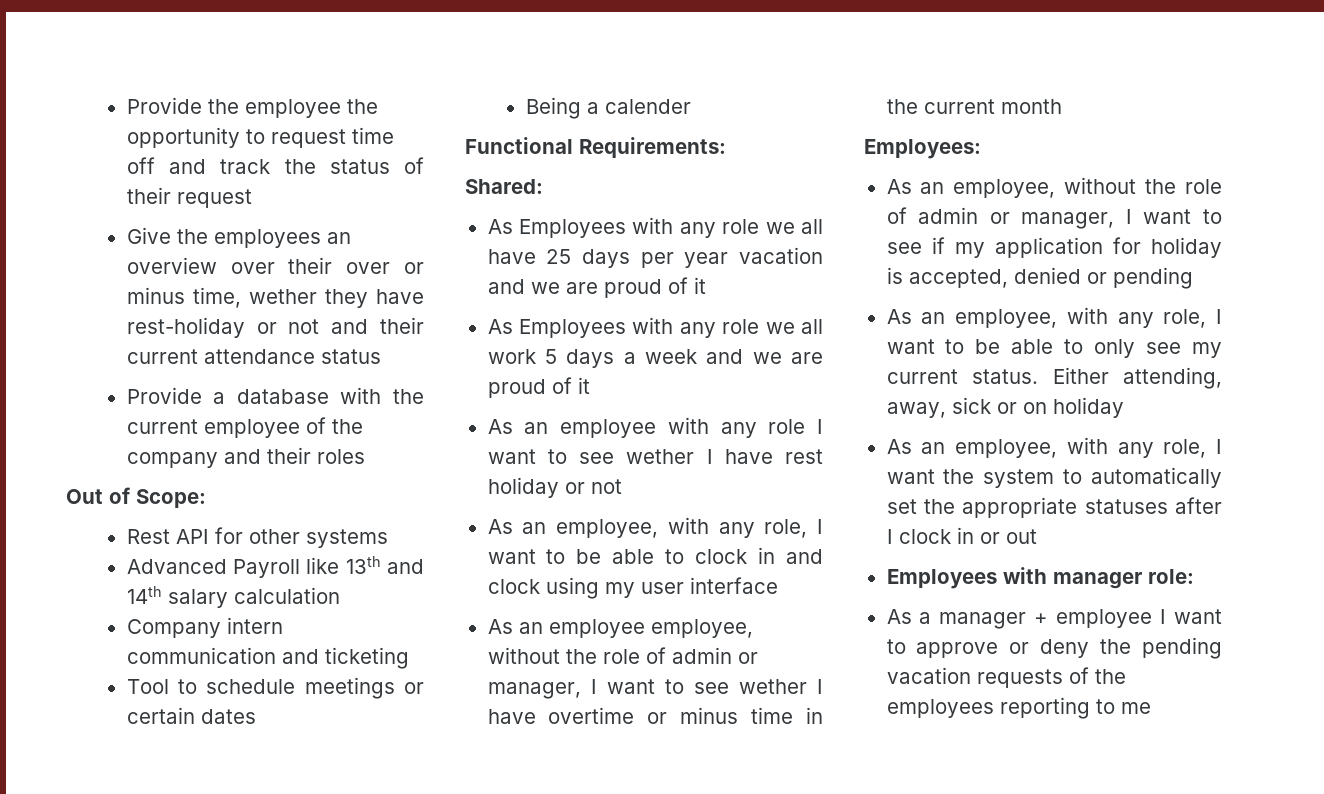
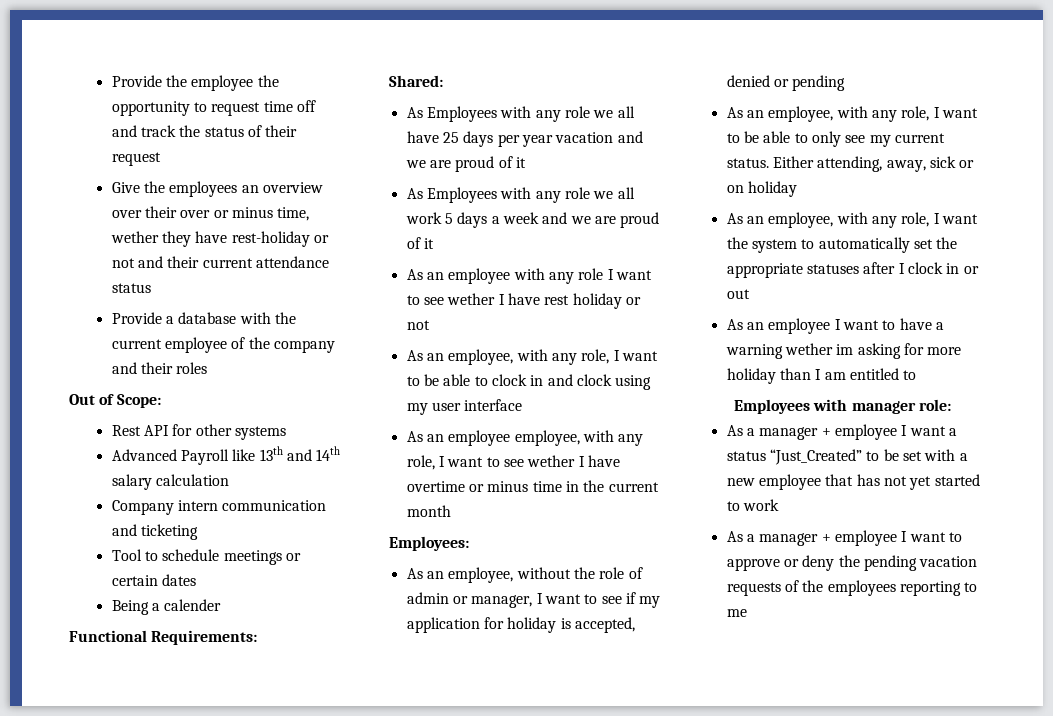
- As an employee employee, without the role of admin or manager, I want to see wether I have overtime or minus time in the current month
+ As an employee employee, with any role, I want to see wether I have overtime or minus time in the current month
+ As an employee I want to have a warning wether im asking for more holiday than I am entitled to
  Employees with manager role:
+ As a manager + employee I want a status “Just_Created” to be set with a new employee that has not yet started to work

